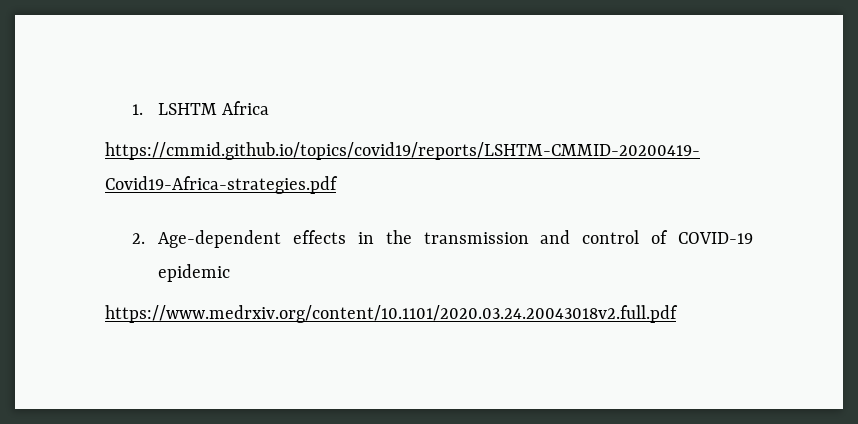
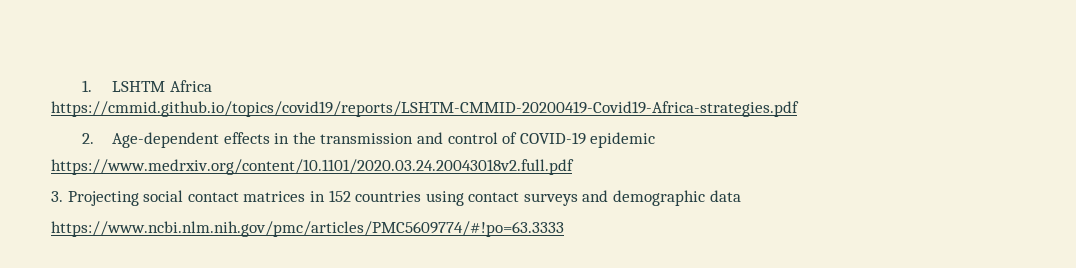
+ 3. Projecting social contact matrices in 152 countries using contact surveys and demographic data
+ https://www.ncbi.nlm.nih.gov/pmc/articles/PMC5609774/#!po=63.3333

